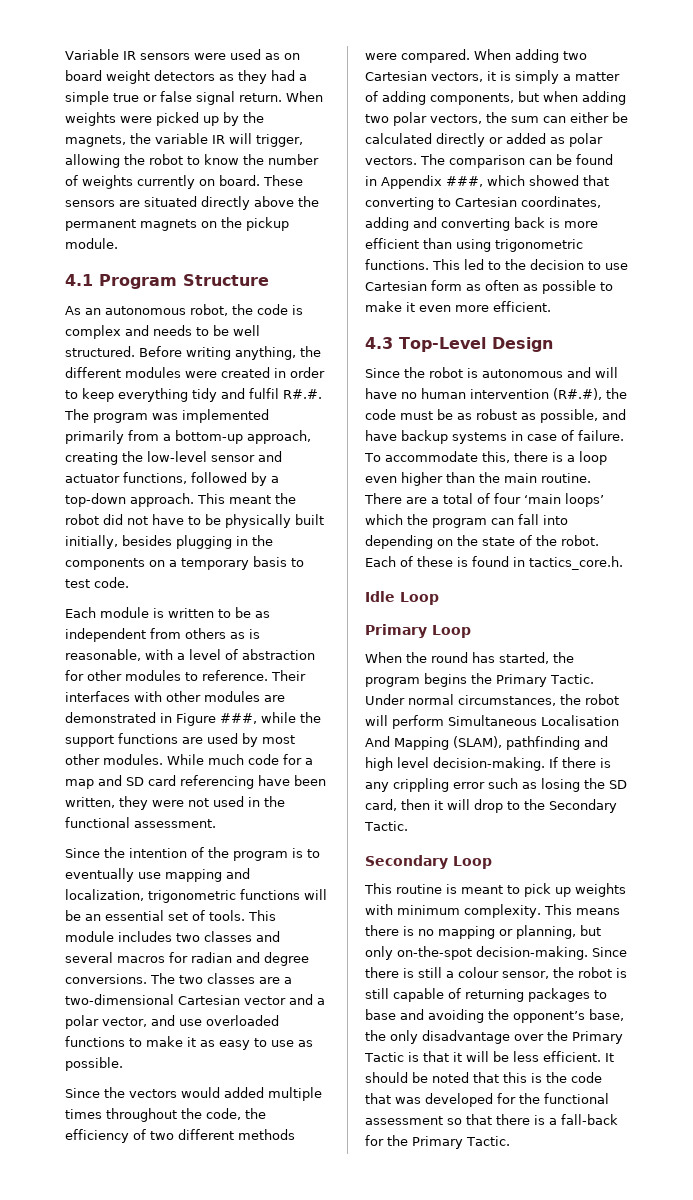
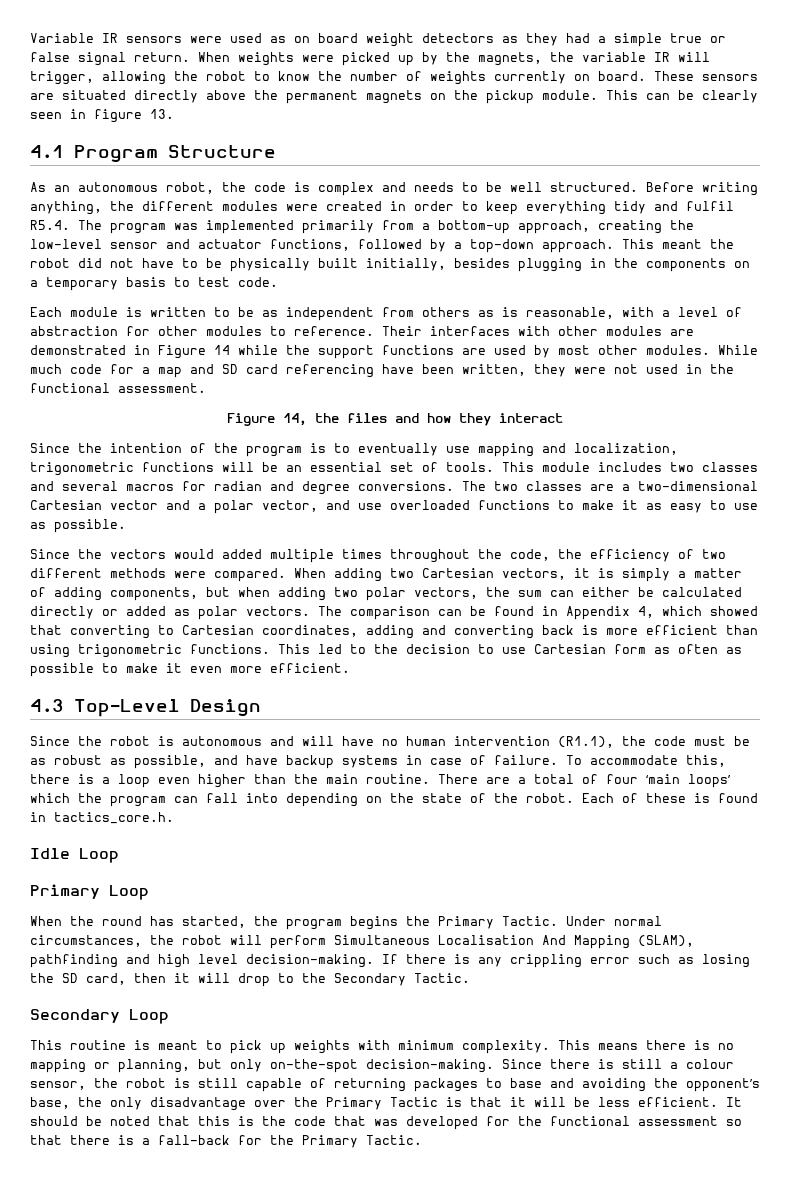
+ This can be clearly seen in figure 13.
- Before writing anything, the different modules were created in order to keep everything tidy and fulfil R#.#. The program was implemented primarily from a bottom-up approach, creating the low-level sensor and actuator functions, followed by a top-down approach.
+ Before writing anything, the different modules were created in order to keep everything tidy and fulfil R5.4. The program was implemented primarily from a bottom-up approach, creating the low-level sensor and actuator functions, followed by a top-down approach.
- Their interfaces with other modules are demonstrated in Figure ###, while the support functions are used by most other modules.
+ Their interfaces with other modules are demonstrated in Figure 14 while the support functions are used by most other modules.
+ Figure 14, the files and how they interact
- The comparison can be found in Appendix ###, which showed that converting to Cartesian coordinates, adding and converting back is more efficient than using trigonometric functions.
+ The comparison can be found in Appendix 4, which showed that converting to Cartesian coordinates, adding and converting back is more efficient than using trigonometric functions.
- Since the robot is autonomous and will have no human intervention (R#.#), the code must be as robust as possible, and have backup systems in case of failure.
+ Since the robot is autonomous and will have no human intervention (R1.1), the code must be as robust as possible, and have backup systems in case of failure.

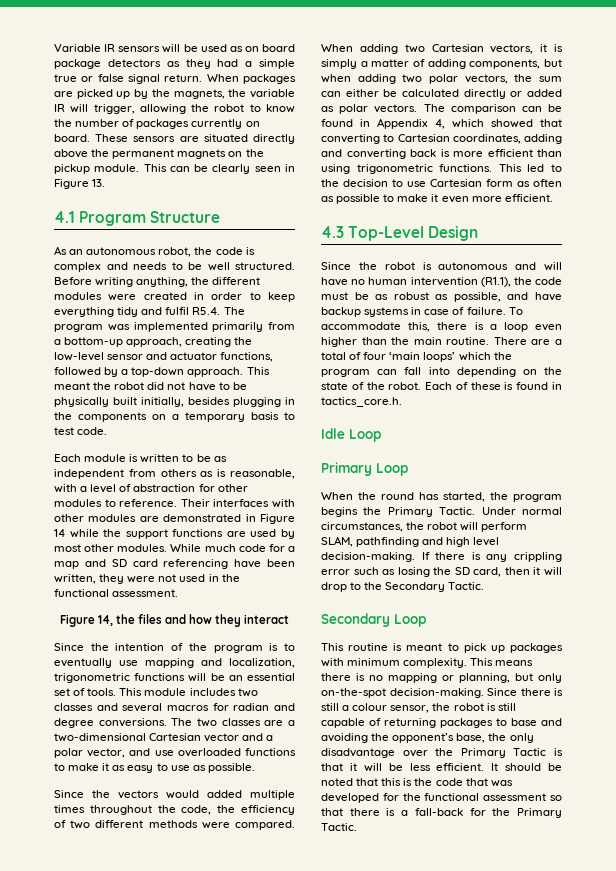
- Variable IR sensors were used as on board weight detectors as they had a simple true or false signal return.
+ Variable IR sensors will be used as on board package detectors as they had a simple true or false signal return.
- When weights were picked up by the magnets, the variable IR will trigger, allowing the robot to know the number of weights currently on board.
+ When packages are picked up by the magnets, the variable IR will trigger, allowing the robot to know the number of packages currently on board.
- This can be clearly seen in figure 13.
+ This can be clearly seen in Figure 13.
- Under normal circumstances, the robot will perform Simultaneous Localisation And Mapping (SLAM), pathfinding and high level decision-making.
+ Under normal circumstances, the robot will perform SLAM, pathfinding and high level decision-making.
- This routine is meant to pick up weights with minimum complexity.
+ This routine is meant to pick up packages with minimum complexity.

